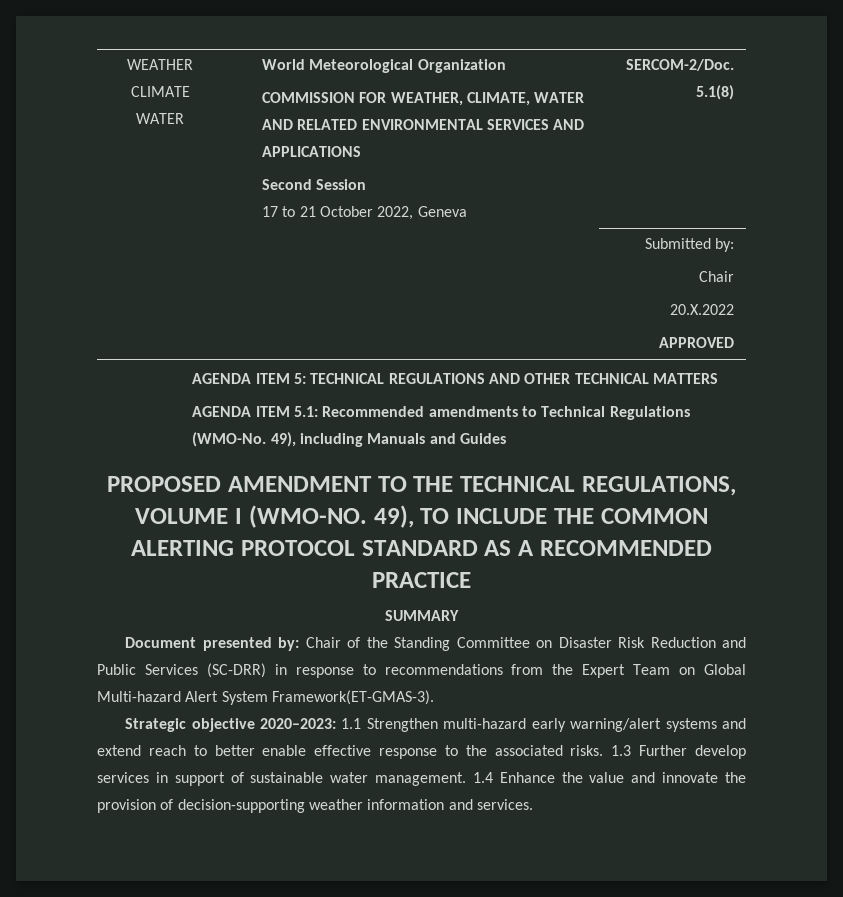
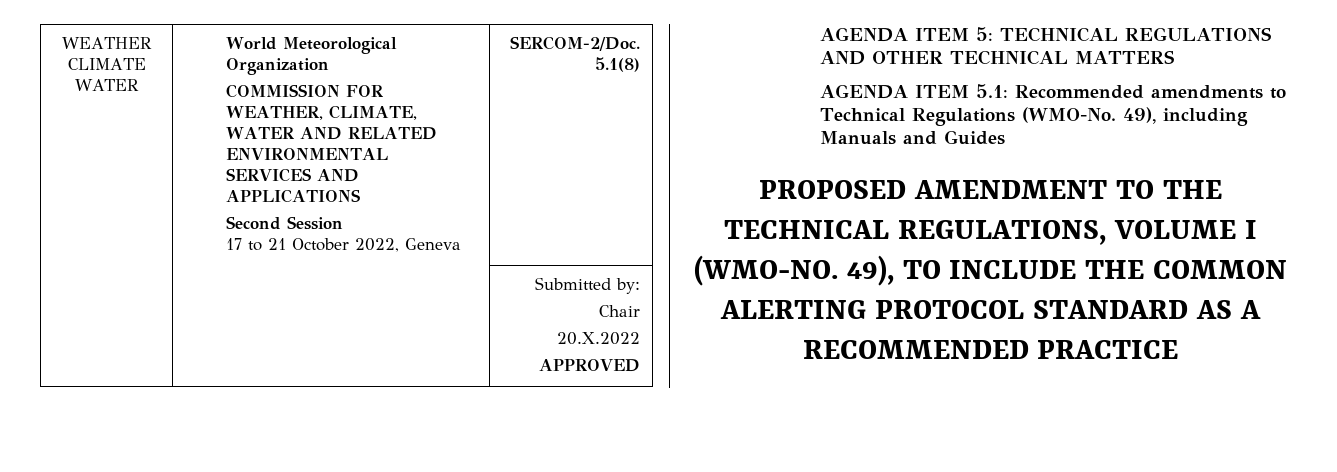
- SUMMARY
- Document presented by: Chair of the Standing Committee on Disaster Risk Reduction and Public Services (SC-DRR) in response to recommendations from the Expert Team on Global Multi-hazard Alert System Framework(ET-GMAS-3).
- Strategic objective 2020–2023: 1.1 Strengthen multi-hazard early warning/alert systems and extend reach to better enable effective response to the associated risks. 1.3 Further develop services in support of sustainable water management. 1.4 Enhance the value and innovate the provision of decision-supporting weather information and services.

